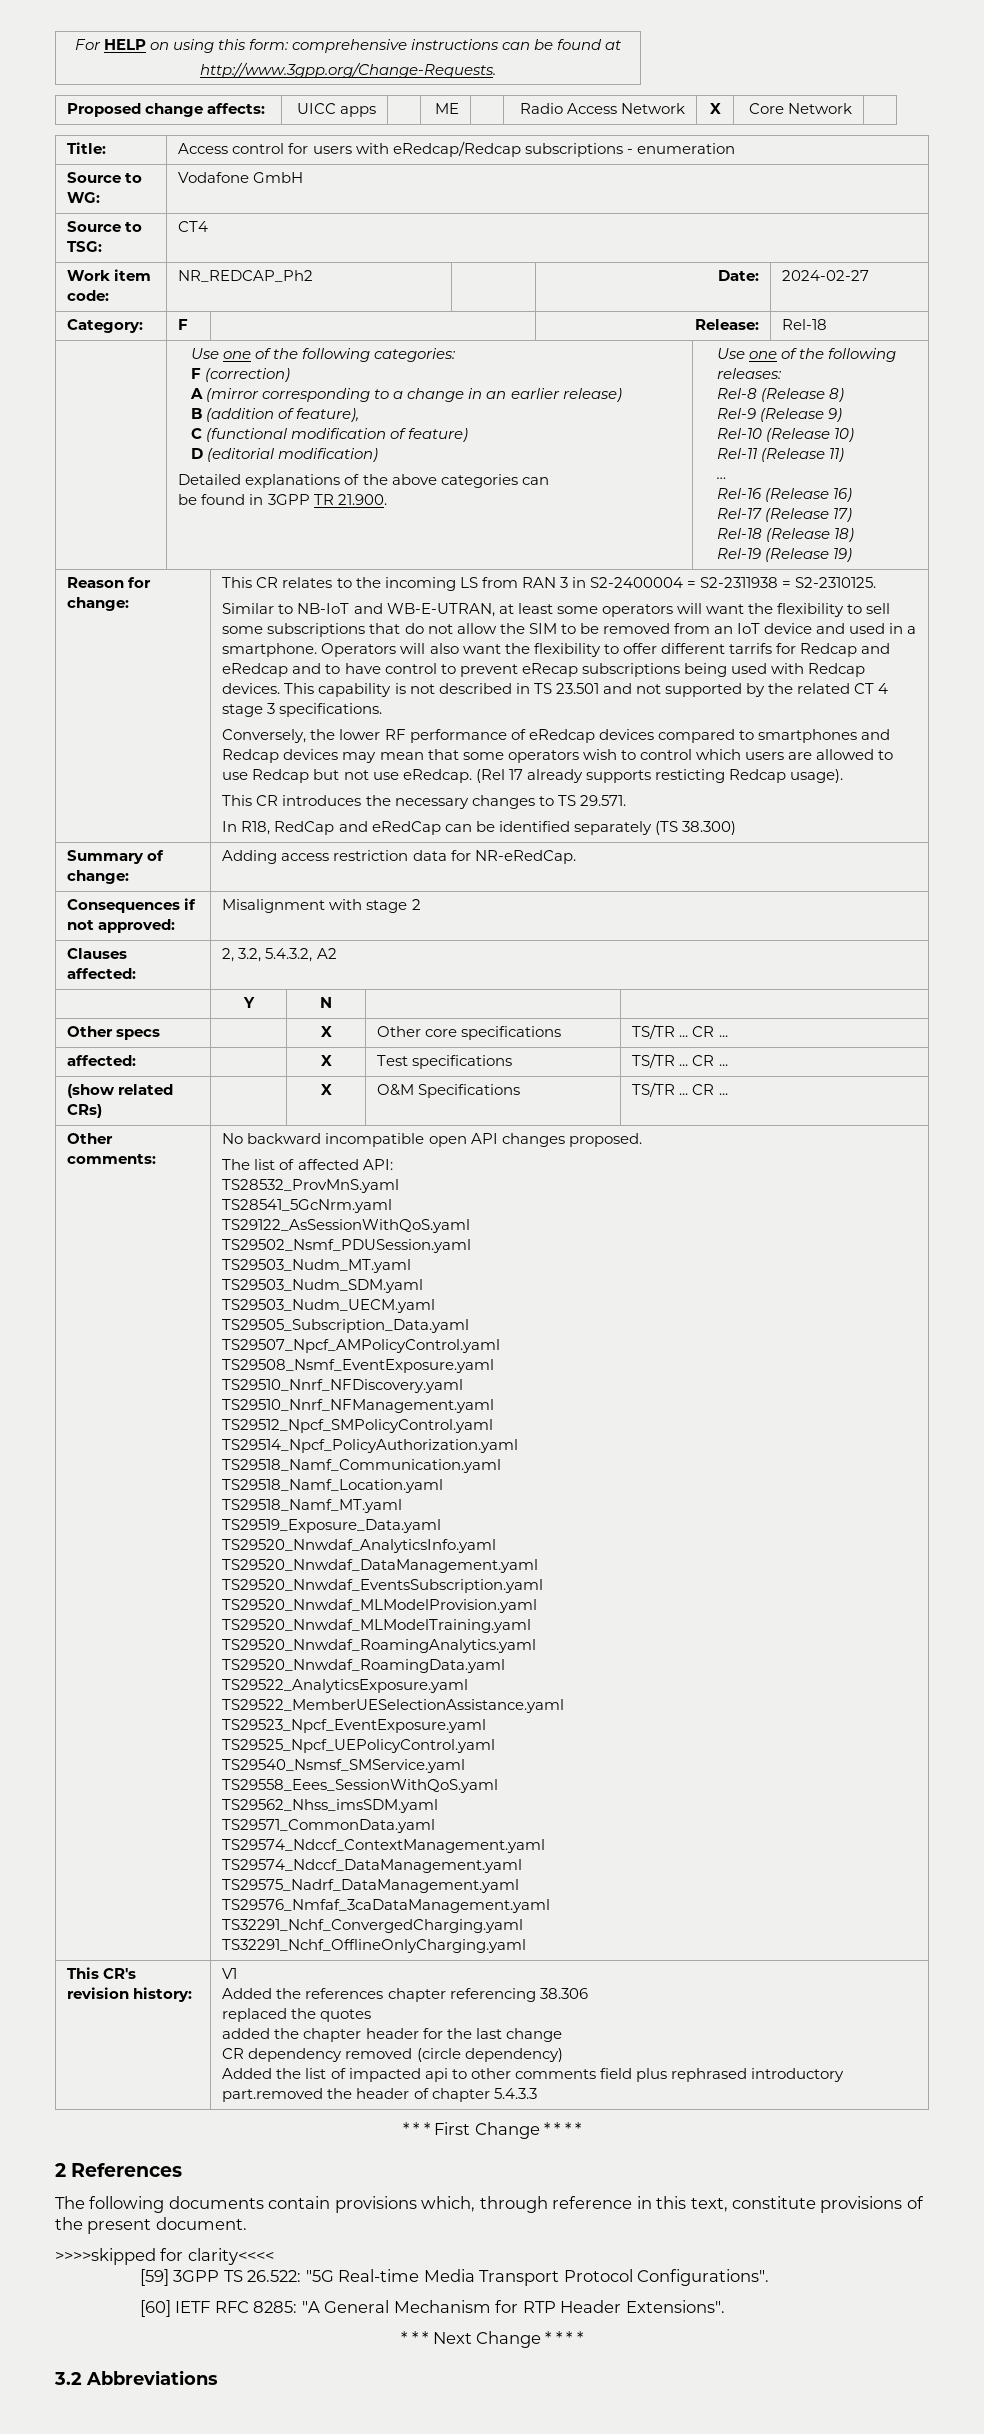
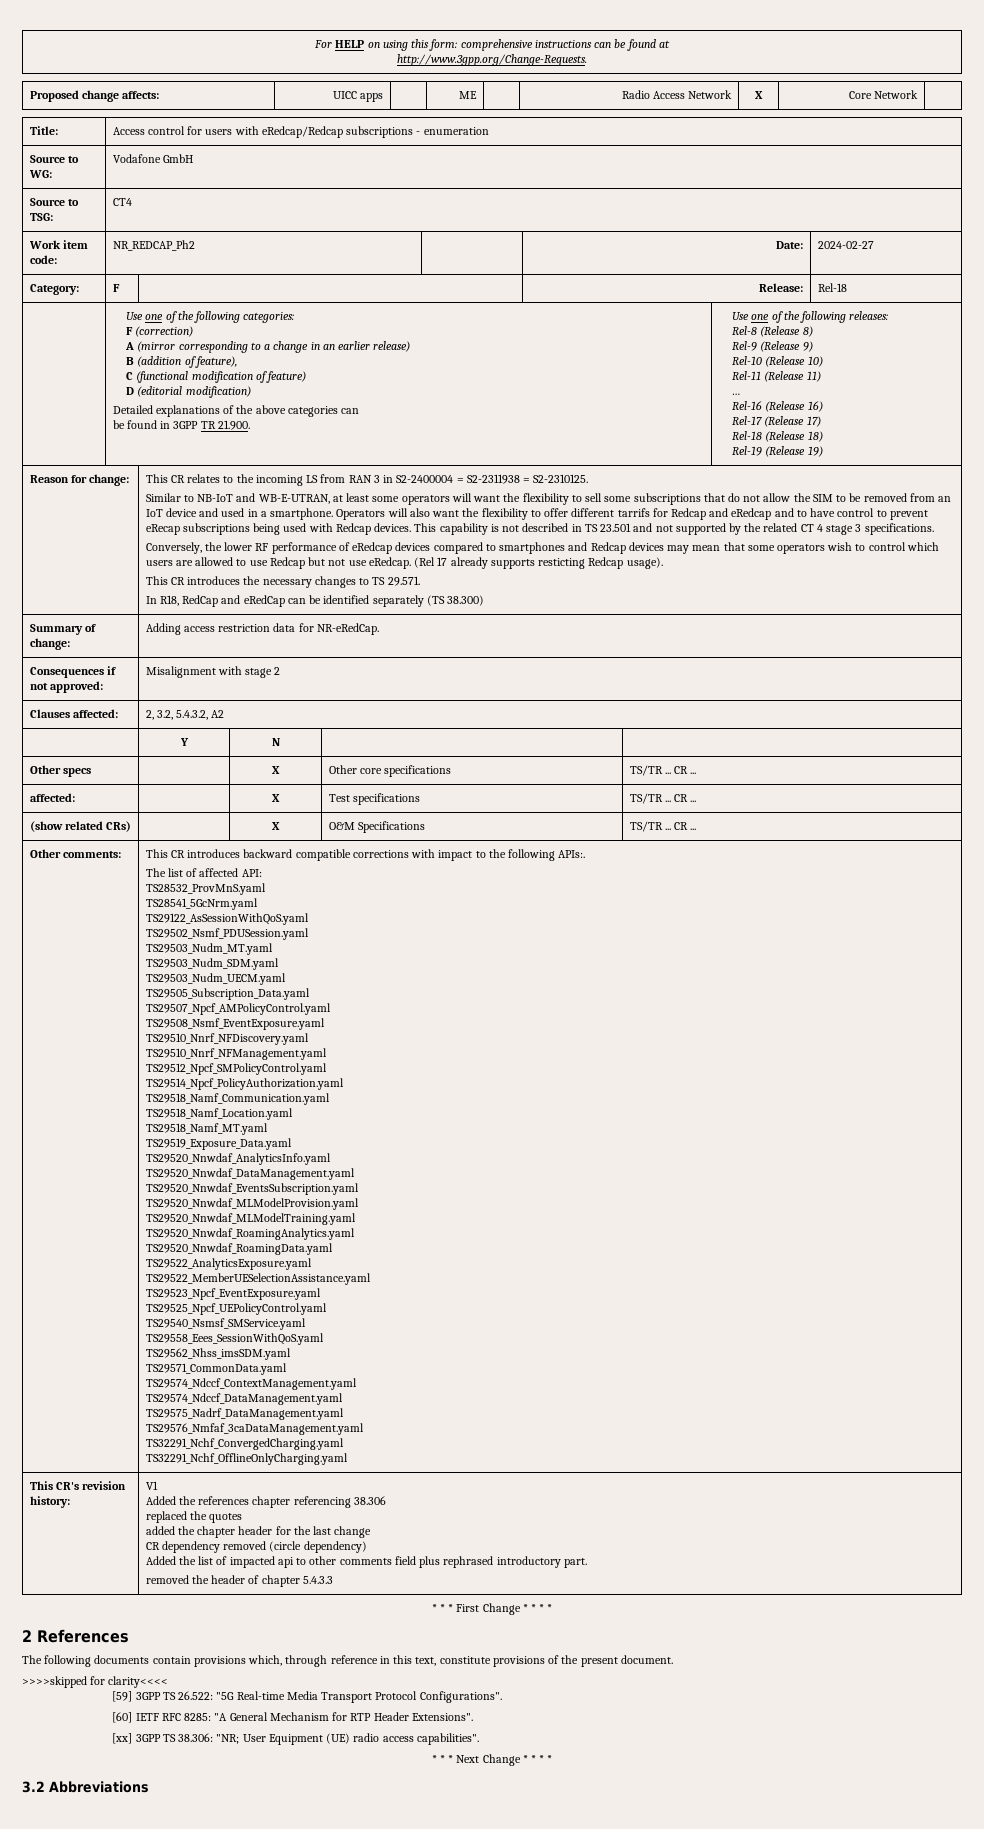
- No backward incompatible open API changes proposed.
+ This CR introduces backward compatible corrections with impact to the following APIs:.
- Added the list of impacted api to other comments field plus rephrased introductory part.removed the header of chapter 5.4.3.3
+ Added the list of impacted api to other comments field plus rephrased introductory part.
+ removed the header of chapter 5.4.3.3
+ [xx] 3GPP TS 38.306: "NR; User Equipment (UE) radio access capabilities".

